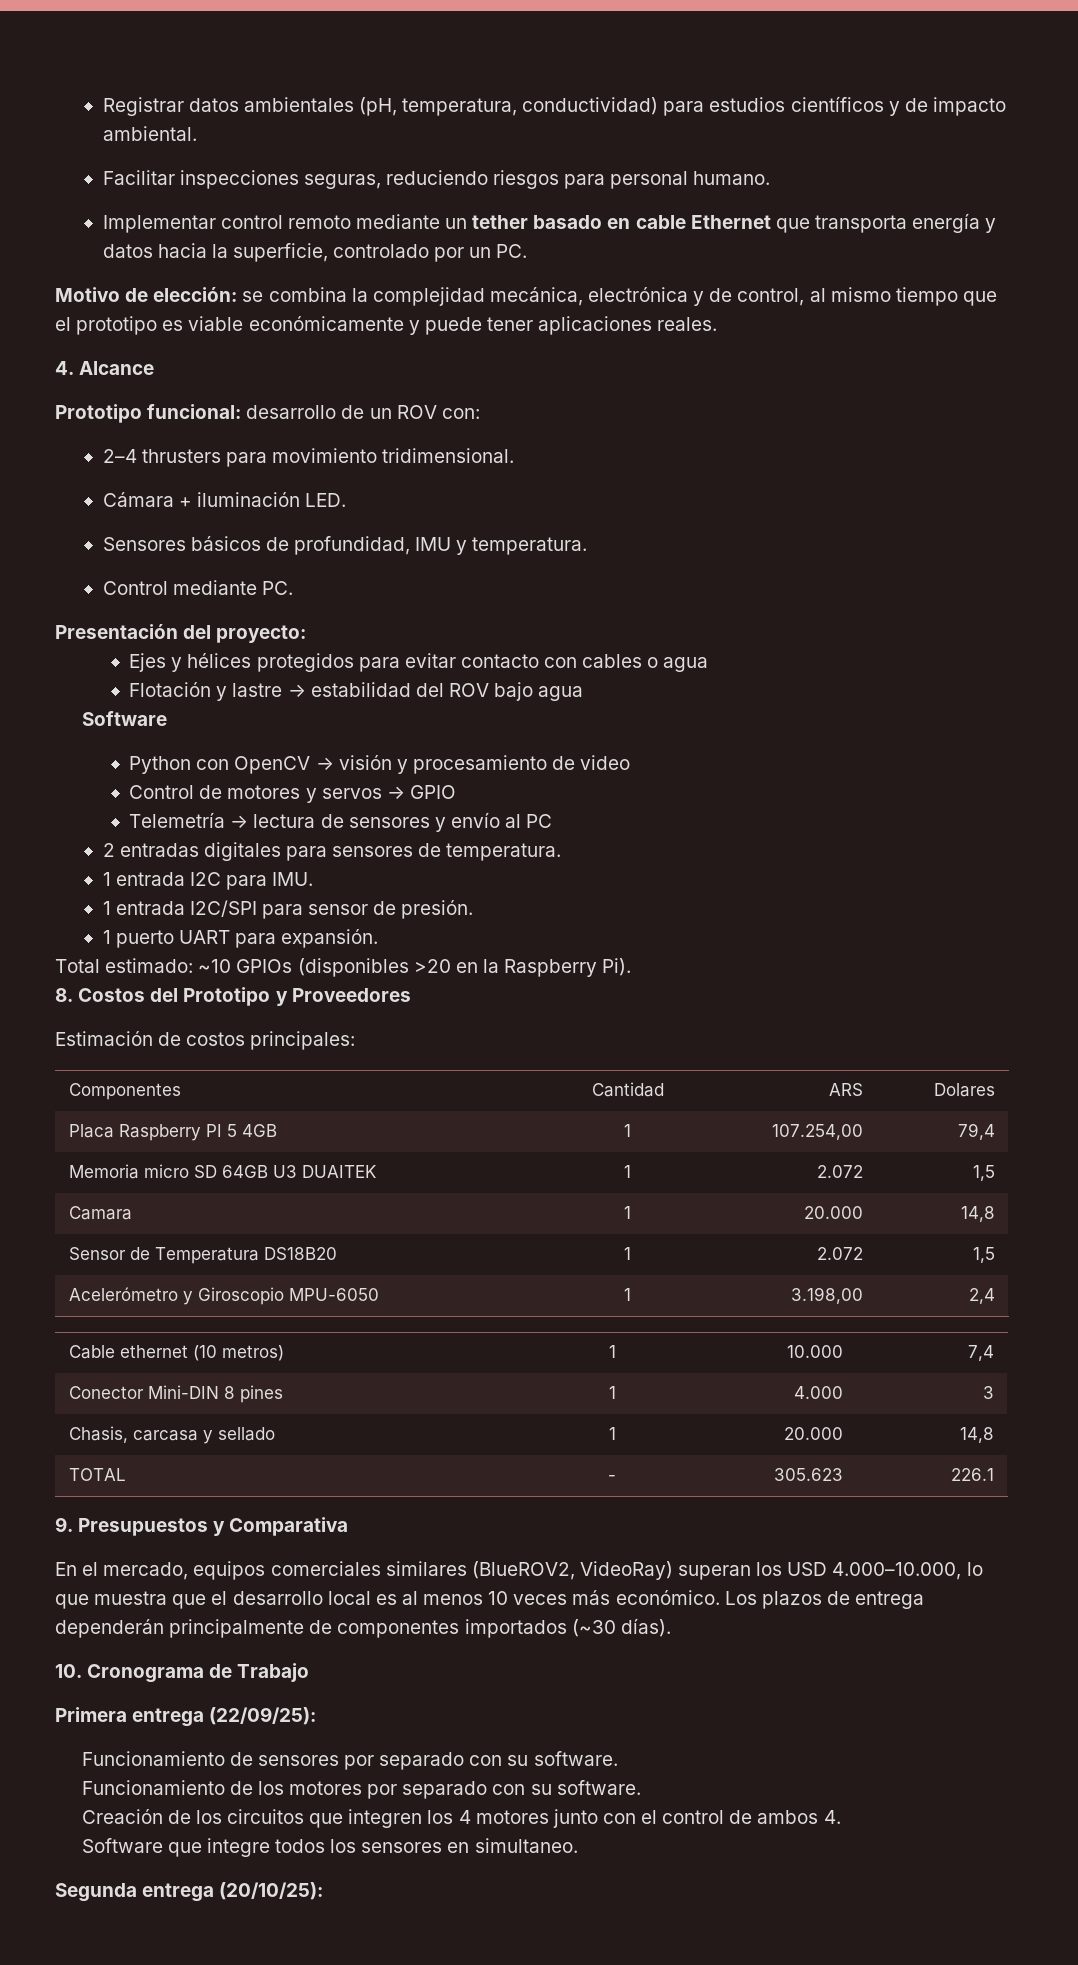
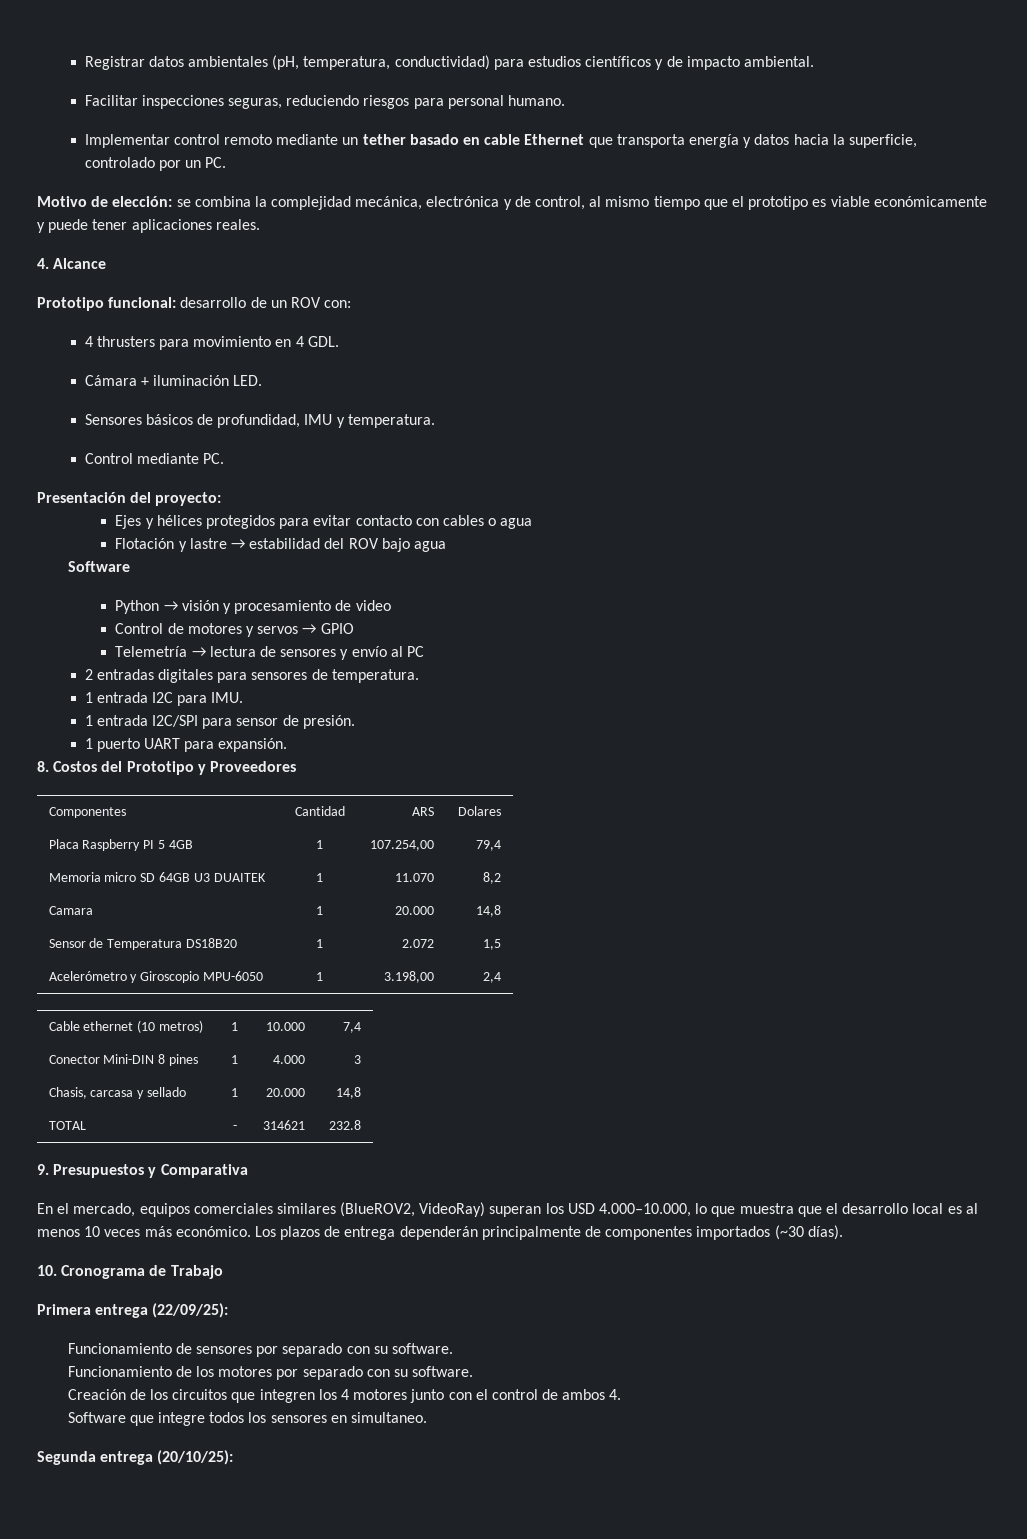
- 2–4 thrusters para movimiento tridimensional.
+ 4 thrusters para movimiento en 4 GDL.
- Python con OpenCV → visión y procesamiento de video
+ Python → visión y procesamiento de video
- Total estimado: ~10 GPIOs (disponibles >20 en la Raspberry Pi).
- Estimación de costos principales:
- Memoria micro SD 64GB U3 DUAITEK | 1 | 2.072 | 1,5
+ Memoria micro SD 64GB U3 DUAITEK | 1 | 11.070 | 8,2
- TOTAL | - | 305.623 | 226.1
+ TOTAL | - | 314621 | 232.8

